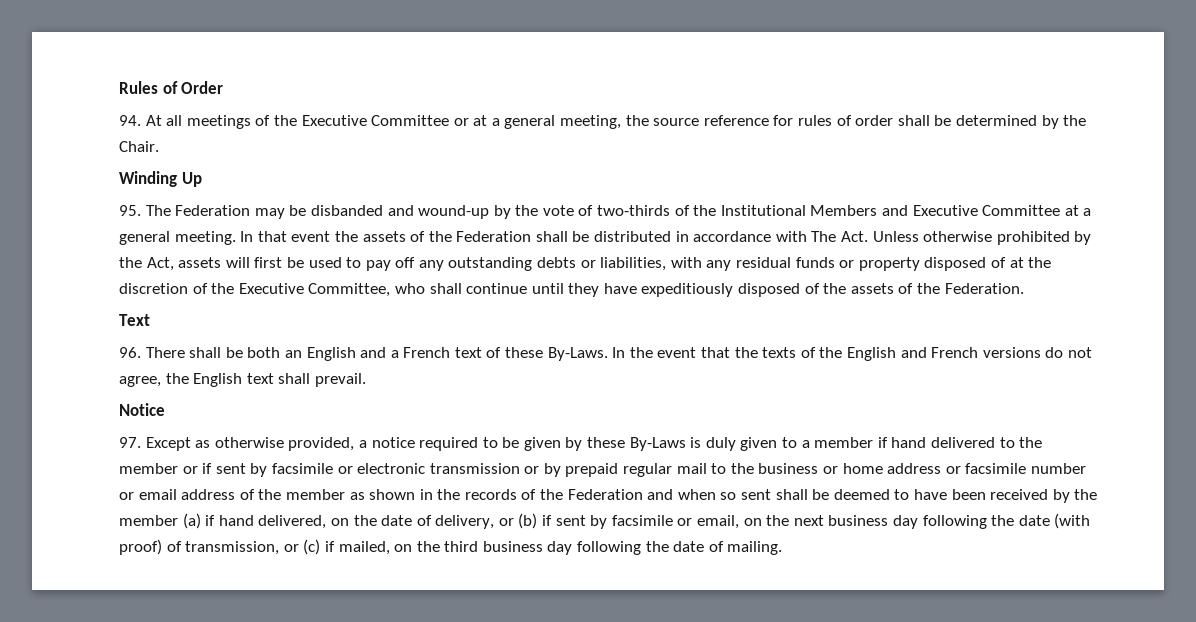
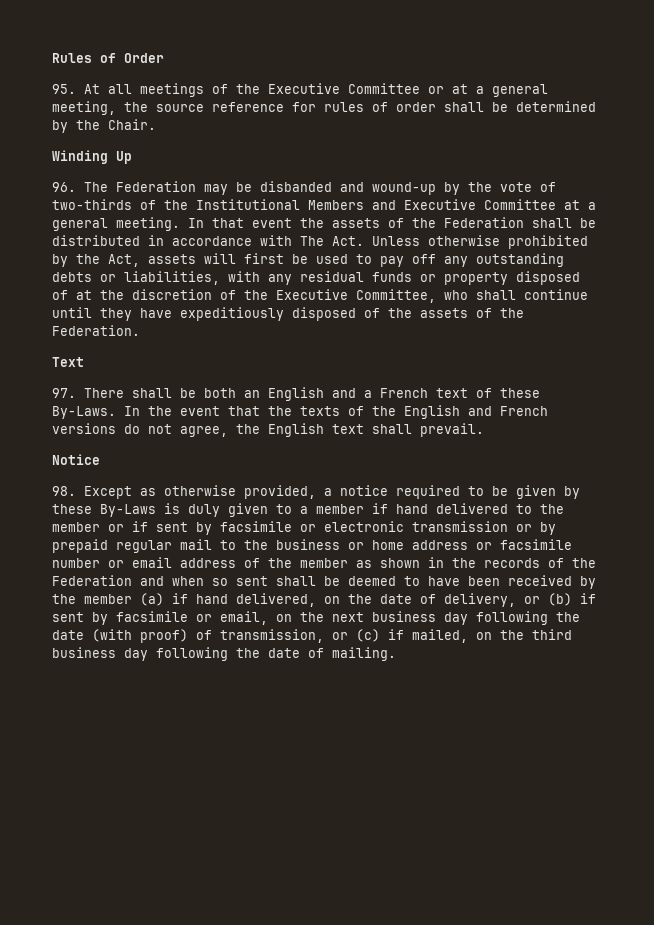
- 94. At all meetings of the Executive Committee or at a general meeting, the source reference for rules of order shall be determined by the Chair.
+ 95. At all meetings of the Executive Committee or at a general meeting, the source reference for rules of order shall be determined by the Chair.
- 95. The Federation may be disbanded and wound-up by the vote of two-thirds of the Institutional Members and Executive Committee at a general meeting.
+ 96. The Federation may be disbanded and wound-up by the vote of two-thirds of the Institutional Members and Executive Committee at a general meeting.
- 96. There shall be both an English and a French text of these By-Laws.
+ 97. There shall be both an English and a French text of these By-Laws.
- 97. Except as otherwise provided, a notice required to be given by these By-Laws is duly given to a member if hand delivered to the member or if sent by facsimile or electronic transmission or by prepaid regular mail to the business or home address or facsimile number or email address of the member as shown in the records of the Federation and when so sent shall be deemed to have been received by the member (a) if hand delivered, on the date of delivery, or (b) if sent by facsimile or email, on the next business day following the date (with proof) of transmission, or (c) if mailed, on the third business day following the date of mailing.
+ 98. Except as otherwise provided, a notice required to be given by these By-Laws is duly given to a member if hand delivered to the member or if sent by facsimile or electronic transmission or by prepaid regular mail to the business or home address or facsimile number or email address of the member as shown in the records of the Federation and when so sent shall be deemed to have been received by the member (a) if hand delivered, on the date of delivery, or (b) if sent by facsimile or email, on the next business day following the date (with proof) of transmission, or (c) if mailed, on the third business day following the date of mailing.

